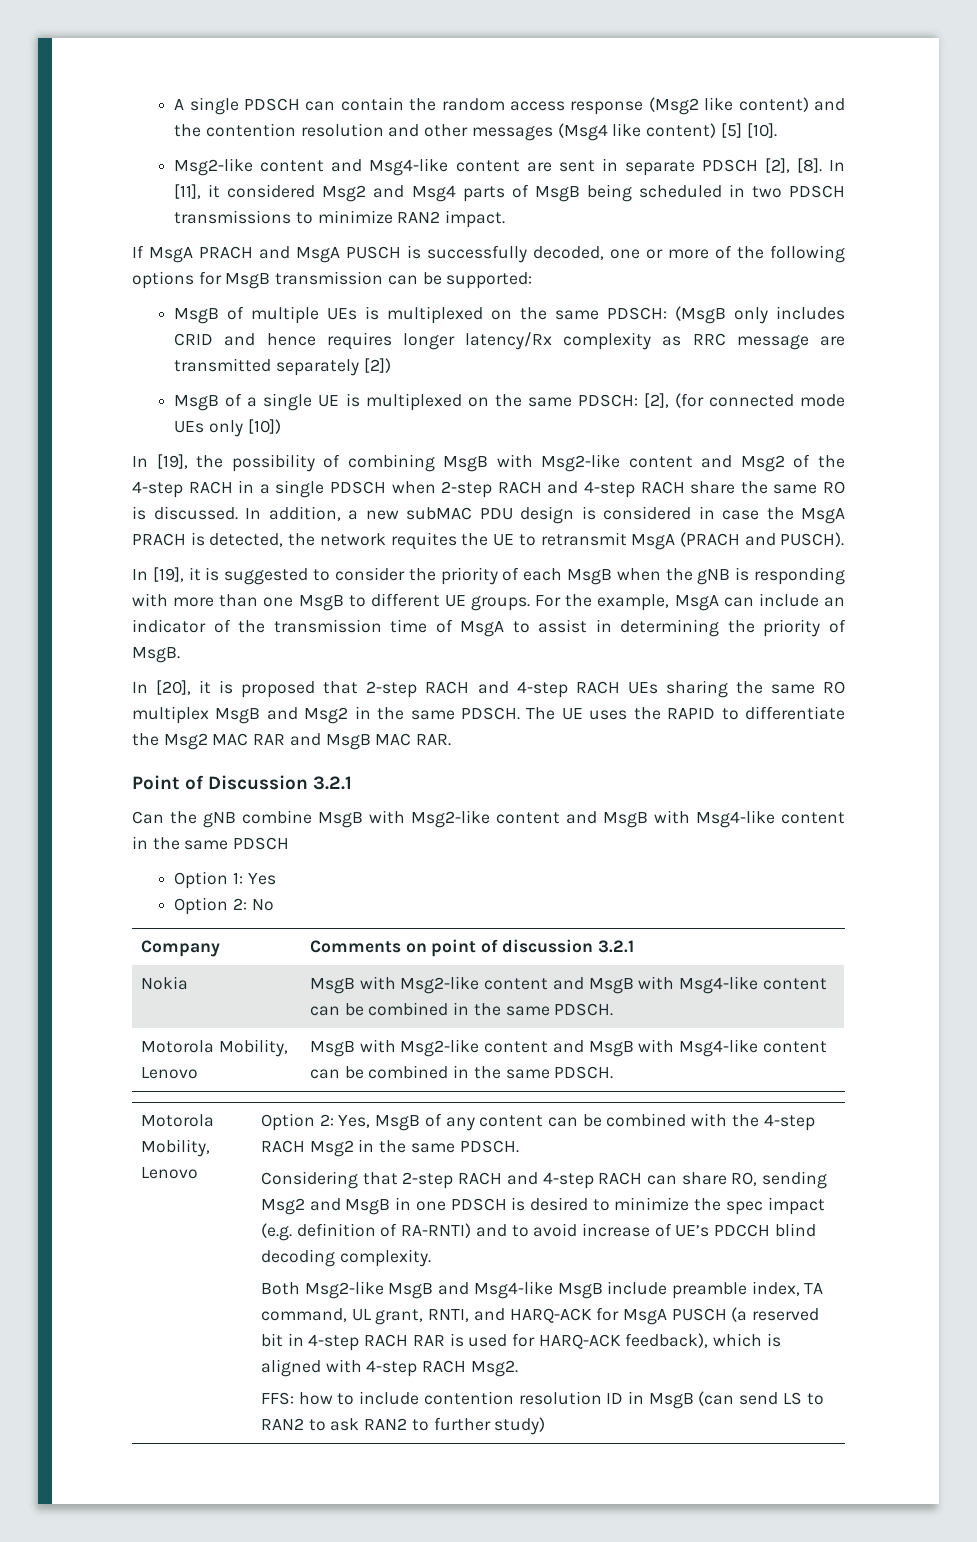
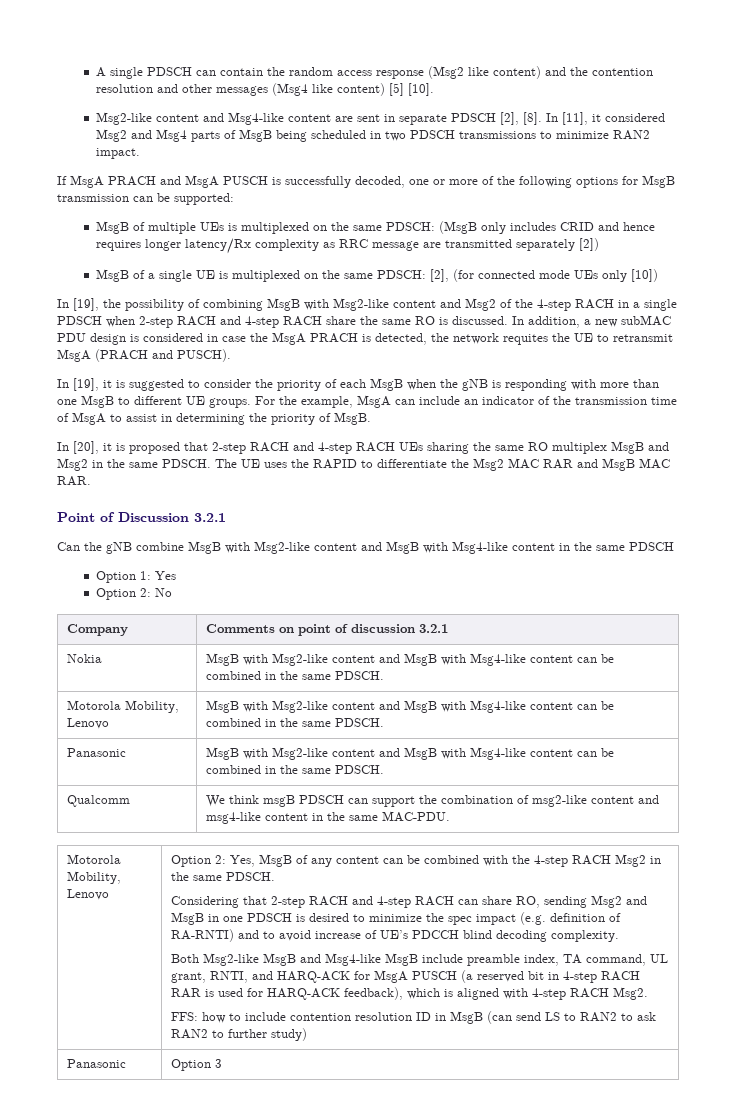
+ Panasonic | MsgB with Msg2-like content and MsgB with Msg4-like content can be combined in the same PDSCH.
+ Qualcomm | We think msgB PDSCH can support the combination of msg2-like content and msg4-like content in the same MAC-PDU.
+ Panasonic | Option 3

